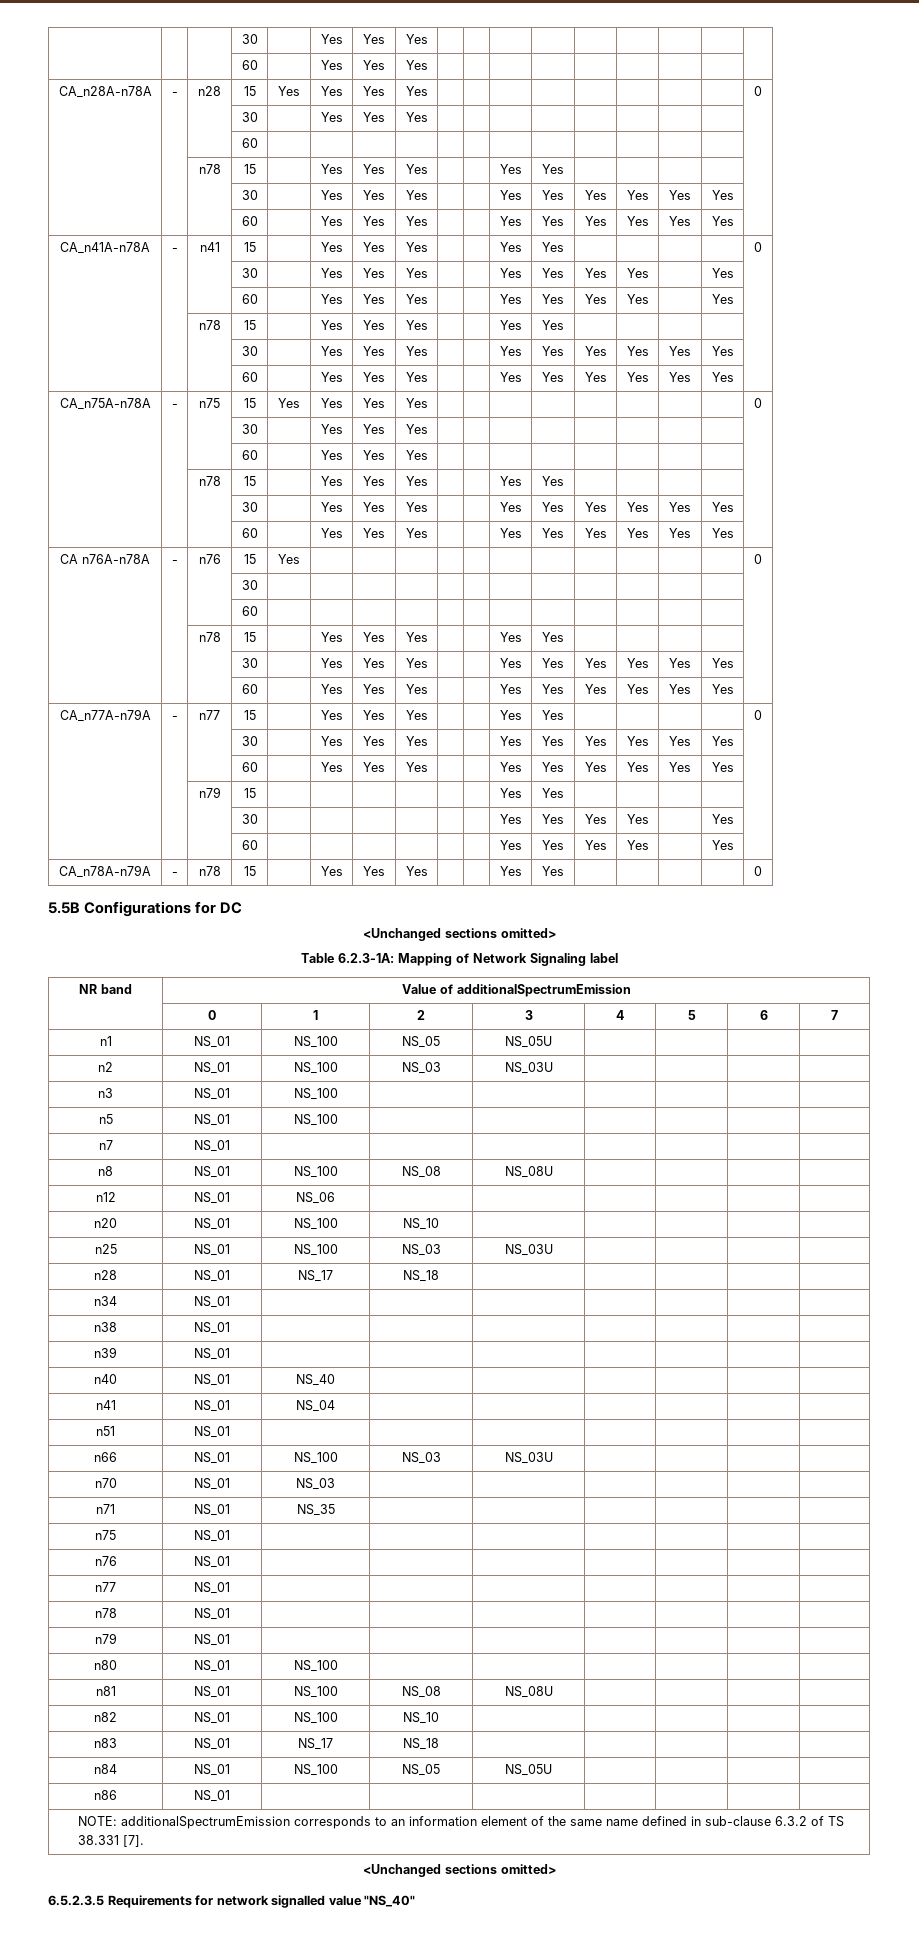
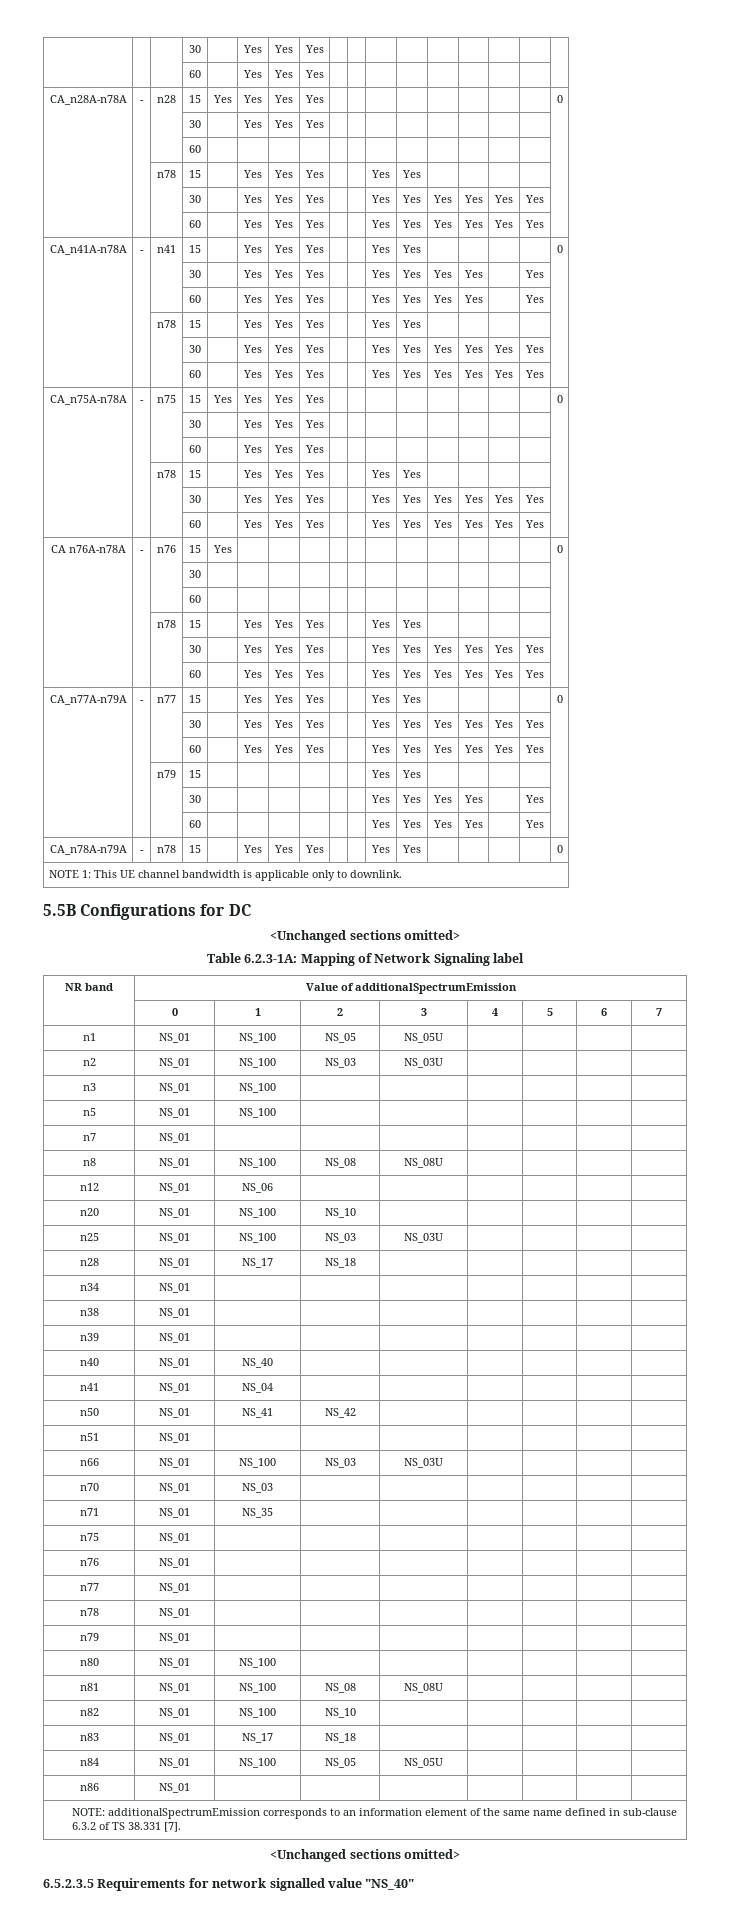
+ NOTE 1: This UE channel bandwidth is applicable only to downlink.
+ n50 | NS_01 | NS_41 | NS_42 | | | | |

